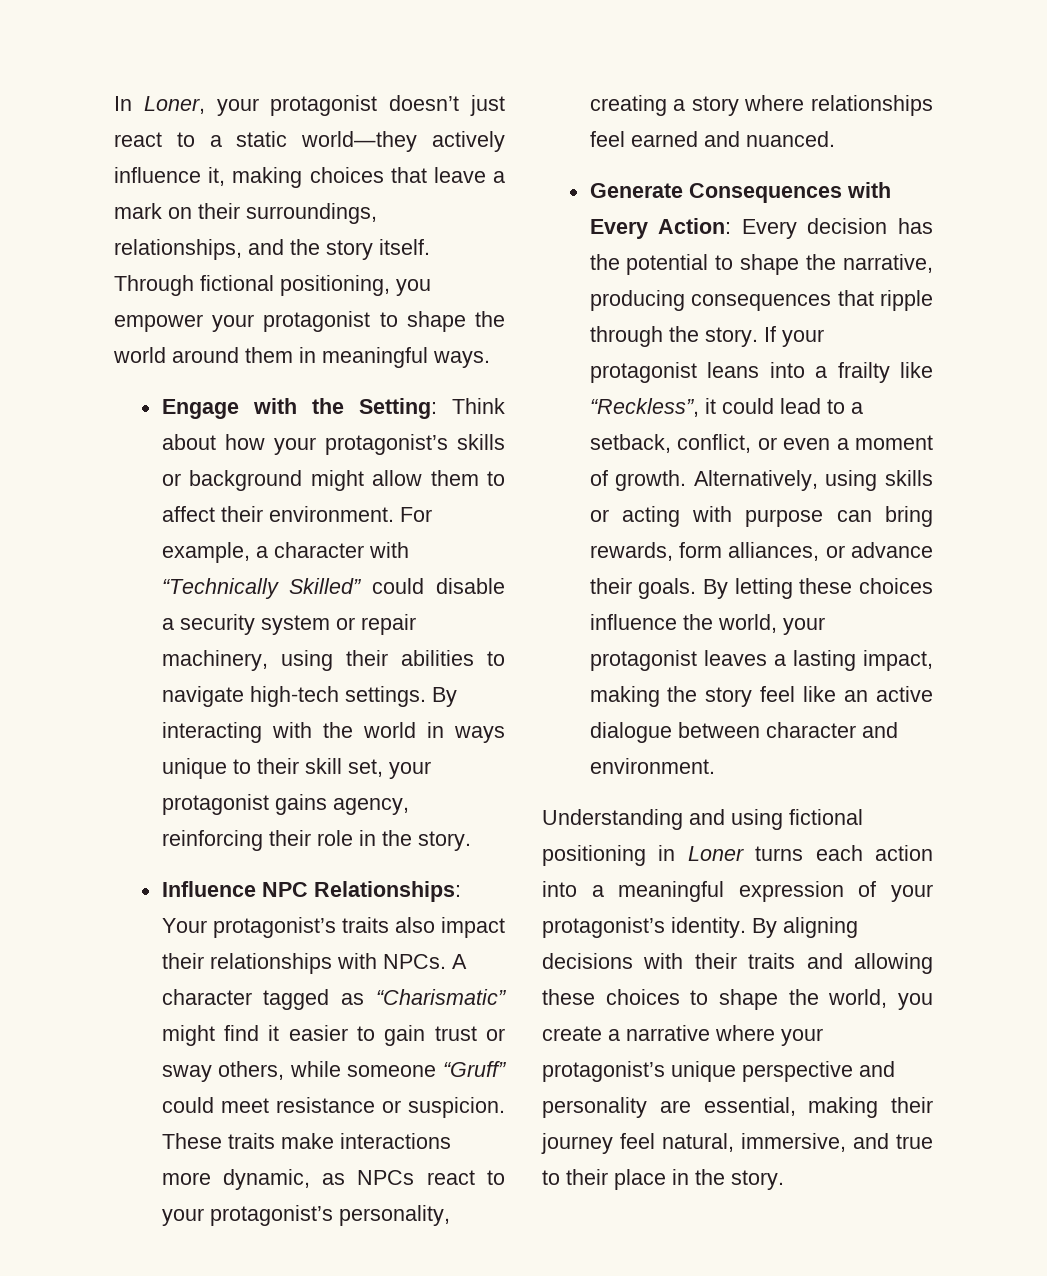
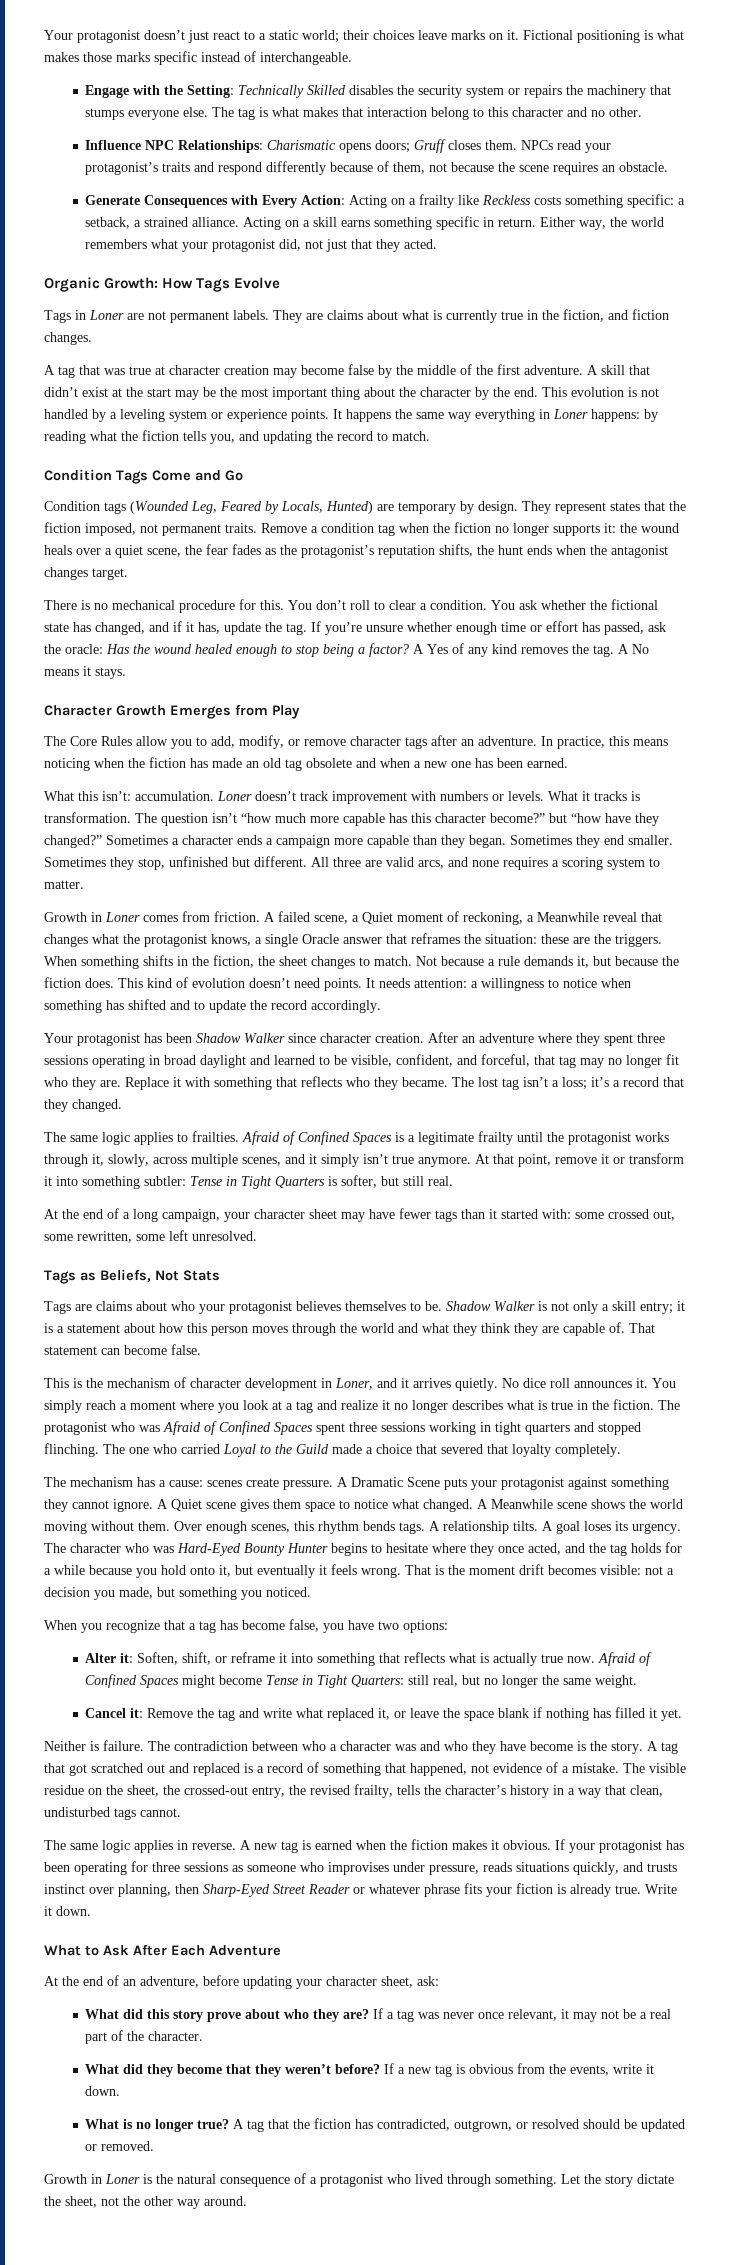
- In Loner, your protagonist doesn’t just react to a static world—they actively influence it, making choices that leave a mark on their surroundings, relationships, and the story itself. Through fictional positioning, you empower your protagonist to shape the world around them in meaningful ways.
- Engage with the Setting: Think about how your protagonist’s skills or background might allow them to affect their environment. For example, a character with “Technically Skilled” could disable a security system or repair machinery, using their abilities to navigate high-tech settings. By interacting with the world in ways unique to their skill set, your protagonist gains agency, reinforcing their role in the story.
- Influence NPC Relationships: Your protagonist’s traits also impact their relationships with NPCs. A character tagged as “Charismatic” might find it easier to gain trust or sway others, while someone “Gruff” could meet resistance or suspicion. These traits make interactions more dynamic, as NPCs react to your protagonist’s personality, creating a story where relationships feel earned and nuanced.
+ Your protagonist doesn’t just react to a static world; their choices leave marks on it. Fictional positioning is what makes those marks specific instead of interchangeable.
+ Engage with the Setting: Technically Skilled disables the security system or repairs the machinery that stumps everyone else. The tag is what makes that interaction belong to this character and no other.
+ Influence NPC Relationships: Charismatic opens doors; Gruff closes them. NPCs read your protagonist’s traits and respond differently because of them, not because the scene requires an obstacle.
- Generate Consequences with Every Action: Every decision has the potential to shape the narrative, producing consequences that ripple through the story. If your protagonist leans into a frailty like “Reckless”, it could lead to a setback, conflict, or even a moment of growth. Alternatively, using skills or acting with purpose can bring rewards, form alliances, or advance their goals. By letting these choices influence the world, your protagonist leaves a lasting impact, making the story feel like an active dialogue between character and environment.
- Understanding and using fictional positioning in Loner turns each action into a meaningful expression of your protagonist’s identity. By aligning decisions with their traits and allowing these choices to shape the world, you create a narrative where your protagonist’s unique perspective and personality are essential, making their journey feel natural, immersive, and true to their place in the story.
+ Generate Consequences with Every Action: Acting on a frailty like Reckless costs something specific: a setback, a strained alliance. Acting on a skill earns something specific in return. Either way, the world remembers what your protagonist did, not just that they acted.
+ Organic Growth: How Tags Evolve
+ Tags in Loner are not permanent labels. They are claims about what is currently true in the fiction, and fiction changes.
+ A tag that was true at character creation may become false by the middle of the first adventure. A skill that didn’t exist at the start may be the most important thing about the character by the end. This evolution is not handled by a leveling system or experience points. It happens the same way everything in Loner happens: by reading what the fiction tells you, and updating the record to match.
+ Condition Tags Come and Go
+ Condition tags (Wounded Leg, Feared by Locals, Hunted) are temporary by design. They represent states that the fiction imposed, not permanent traits. Remove a condition tag when the fiction no longer supports it: the wound heals over a quiet scene, the fear fades as the protagonist’s reputation shifts, the hunt ends when the antagonist changes target.
+ There is no mechanical procedure for this. You don’t roll to clear a condition. You ask whether the fictional state has changed, and if it has, update the tag. If you’re unsure whether enough time or effort has passed, ask the oracle: Has the wound healed enough to stop being a factor? A Yes of any kind removes the tag. A No means it stays.
+ Character Growth Emerges from Play
+ The Core Rules allow you to add, modify, or remove character tags after an adventure. In practice, this means noticing when the fiction has made an old tag obsolete and when a new one has been earned.
+ What this isn’t: accumulation. Loner doesn’t track improvement with numbers or levels. What it tracks is transformation. The question isn’t “how much more capable has this character become?” but “how have they changed?” Sometimes a character ends a campaign more capable than they began. Sometimes they end smaller. Sometimes they stop, unfinished but different. All three are valid arcs, and none requires a scoring system to matter.
+ Growth in Loner comes from friction. A failed scene, a Quiet moment of reckoning, a Meanwhile reveal that changes what the protagonist knows, a single Oracle answer that reframes the situation: these are the triggers. When something shifts in the fiction, the sheet changes to match. Not because a rule demands it, but because the fiction does. This kind of evolution doesn’t need points. It needs attention: a willingness to notice when something has shifted and to update the record accordingly.
+ Your protagonist has been Shadow Walker since character creation. After an adventure where they spent three sessions operating in broad daylight and learned to be visible, confident, and forceful, that tag may no longer fit who they are. Replace it with something that reflects who they became. The lost tag isn’t a loss; it’s a record that they changed.
+ The same logic applies to frailties. Afraid of Confined Spaces is a legitimate frailty until the protagonist works through it, slowly, across multiple scenes, and it simply isn’t true anymore. At that point, remove it or transform it into something subtler: Tense in Tight Quarters is softer, but still real.
+ At the end of a long campaign, your character sheet may have fewer tags than it started with: some crossed out, some rewritten, some left unresolved.
+ Tags as Beliefs, Not Stats
+ Tags are claims about who your protagonist believes themselves to be. Shadow Walker is not only a skill entry; it is a statement about how this person moves through the world and what they think they are capable of. That statement can become false.
+ This is the mechanism of character development in Loner, and it arrives quietly. No dice roll announces it. You simply reach a moment where you look at a tag and realize it no longer describes what is true in the fiction. The protagonist who was Afraid of Confined Spaces spent three sessions working in tight quarters and stopped flinching. The one who carried Loyal to the Guild made a choice that severed that loyalty completely.
+ The mechanism has a cause: scenes create pressure. A Dramatic Scene puts your protagonist against something they cannot ignore. A Quiet scene gives them space to notice what changed. A Meanwhile scene shows the world moving without them. Over enough scenes, this rhythm bends tags. A relationship tilts. A goal loses its urgency. The character who was Hard-Eyed Bounty Hunter begins to hesitate where they once acted, and the tag holds for a while because you hold onto it, but eventually it feels wrong. That is the moment drift becomes visible: not a decision you made, but something you noticed.
+ When you recognize that a tag has become false, you have two options:
+ Alter it: Soften, shift, or reframe it into something that reflects what is actually true now. Afraid of Confined Spaces might become Tense in Tight Quarters: still real, but no longer the same weight.
+ Cancel it: Remove the tag and write what replaced it, or leave the space blank if nothing has filled it yet.
+ Neither is failure. The contradiction between who a character was and who they have become is the story. A tag that got scratched out and replaced is a record of something that happened, not evidence of a mistake. The visible residue on the sheet, the crossed-out entry, the revised frailty, tells the character’s history in a way that clean, undisturbed tags cannot.
+ The same logic applies in reverse. A new tag is earned when the fiction makes it obvious. If your protagonist has been operating for three sessions as someone who improvises under pressure, reads situations quickly, and trusts instinct over planning, then Sharp-Eyed Street Reader or whatever phrase fits your fiction is already true. Write it down.
+ What to Ask After Each Adventure
+ At the end of an adventure, before updating your character sheet, ask:
+ What did this story prove about who they are? If a tag was never once relevant, it may not be a real part of the character.
+ What did they become that they weren’t before? If a new tag is obvious from the events, write it down.
+ What is no longer true? A tag that the fiction has contradicted, outgrown, or resolved should be updated or removed.
+ Growth in Loner is the natural consequence of a protagonist who lived through something. Let the story dictate the sheet, not the other way around.

